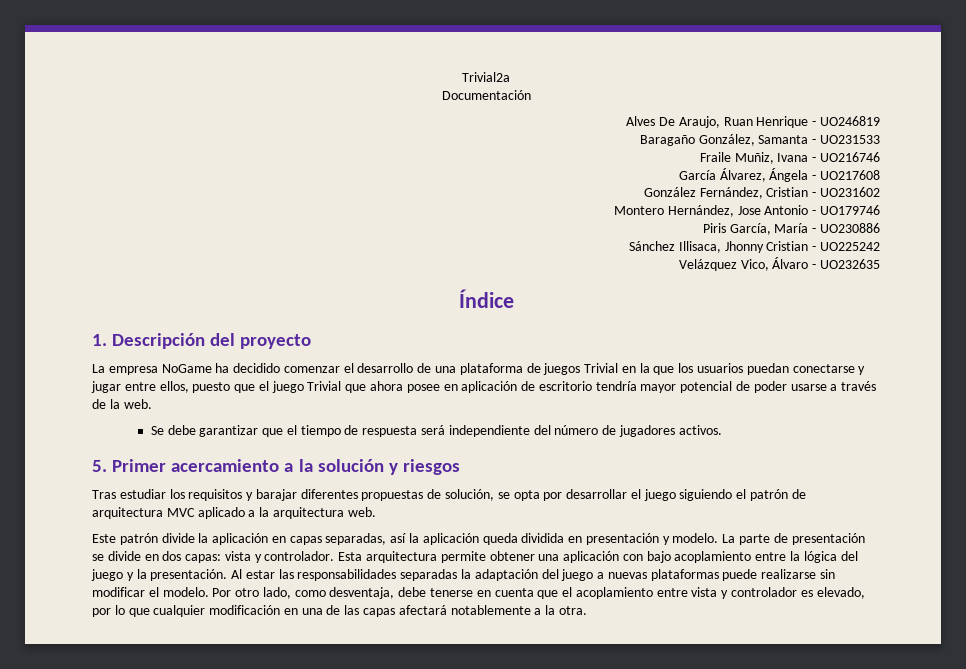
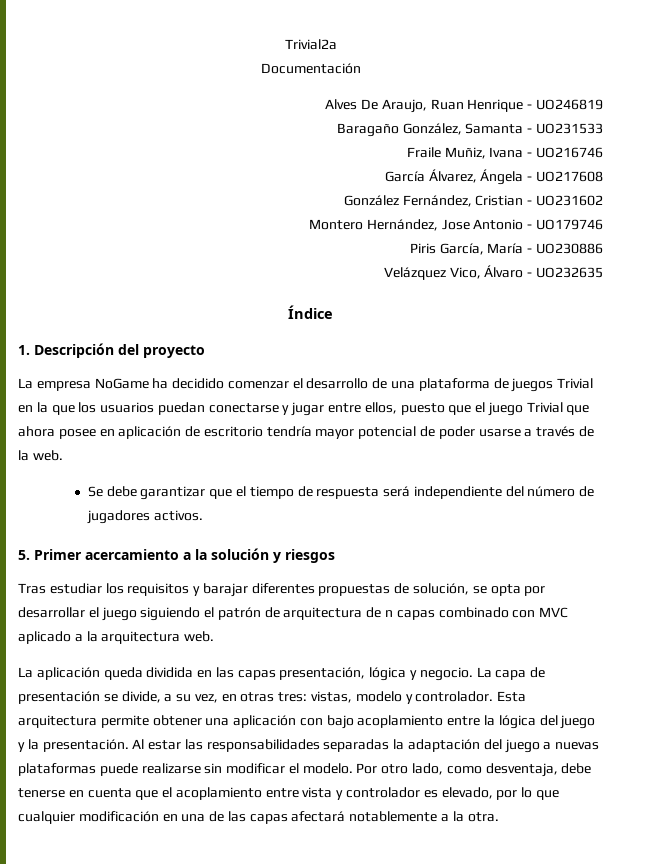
- Sánchez Illisaca, Jhonny Cristian - UO225242
- Tras estudiar los requisitos y barajar diferentes propuestas de solución, se opta por desarrollar el juego siguiendo el patrón de arquitectura MVC aplicado a la arquitectura web.
+ Tras estudiar los requisitos y barajar diferentes propuestas de solución, se opta por desarrollar el juego siguiendo el patrón de arquitectura de n capas combinado con MVC aplicado a la arquitectura web.
- Este patrón divide la aplicación en capas separadas, así la aplicación queda dividida en presentación y modelo. La parte de presentación se divide en dos capas: vista y controlador.
+ La aplicación queda dividida en las capas presentación, lógica y negocio. La capa de presentación se divide, a su vez, en otras tres: vistas, modelo y controlador.

